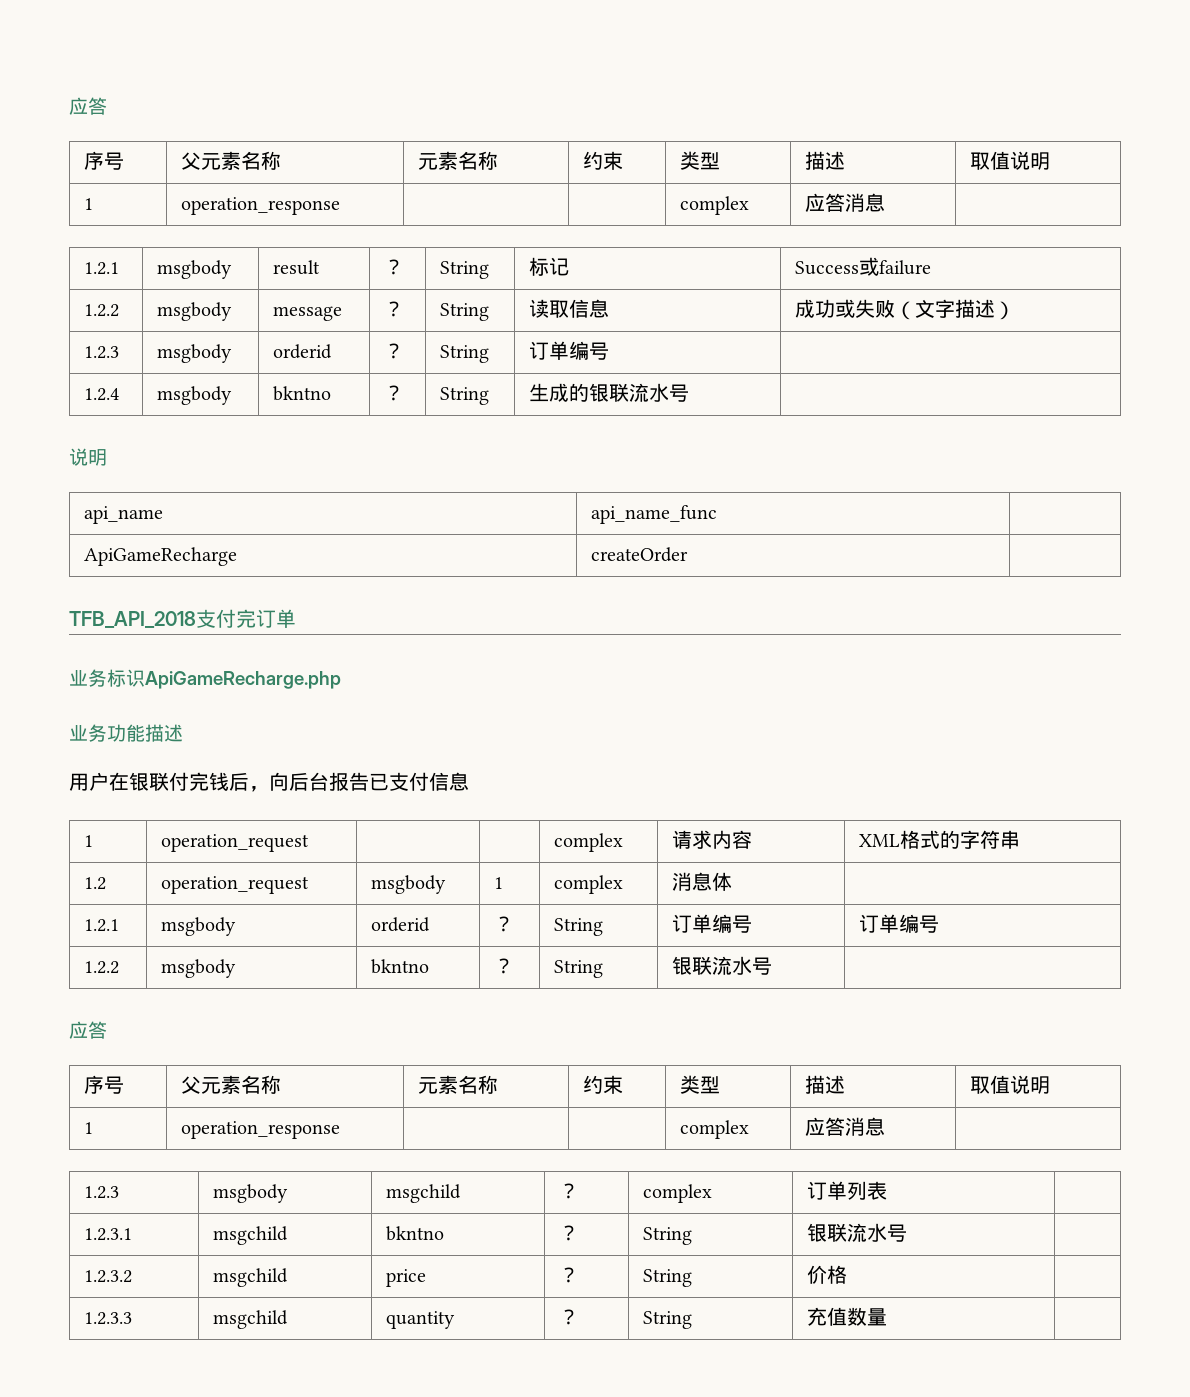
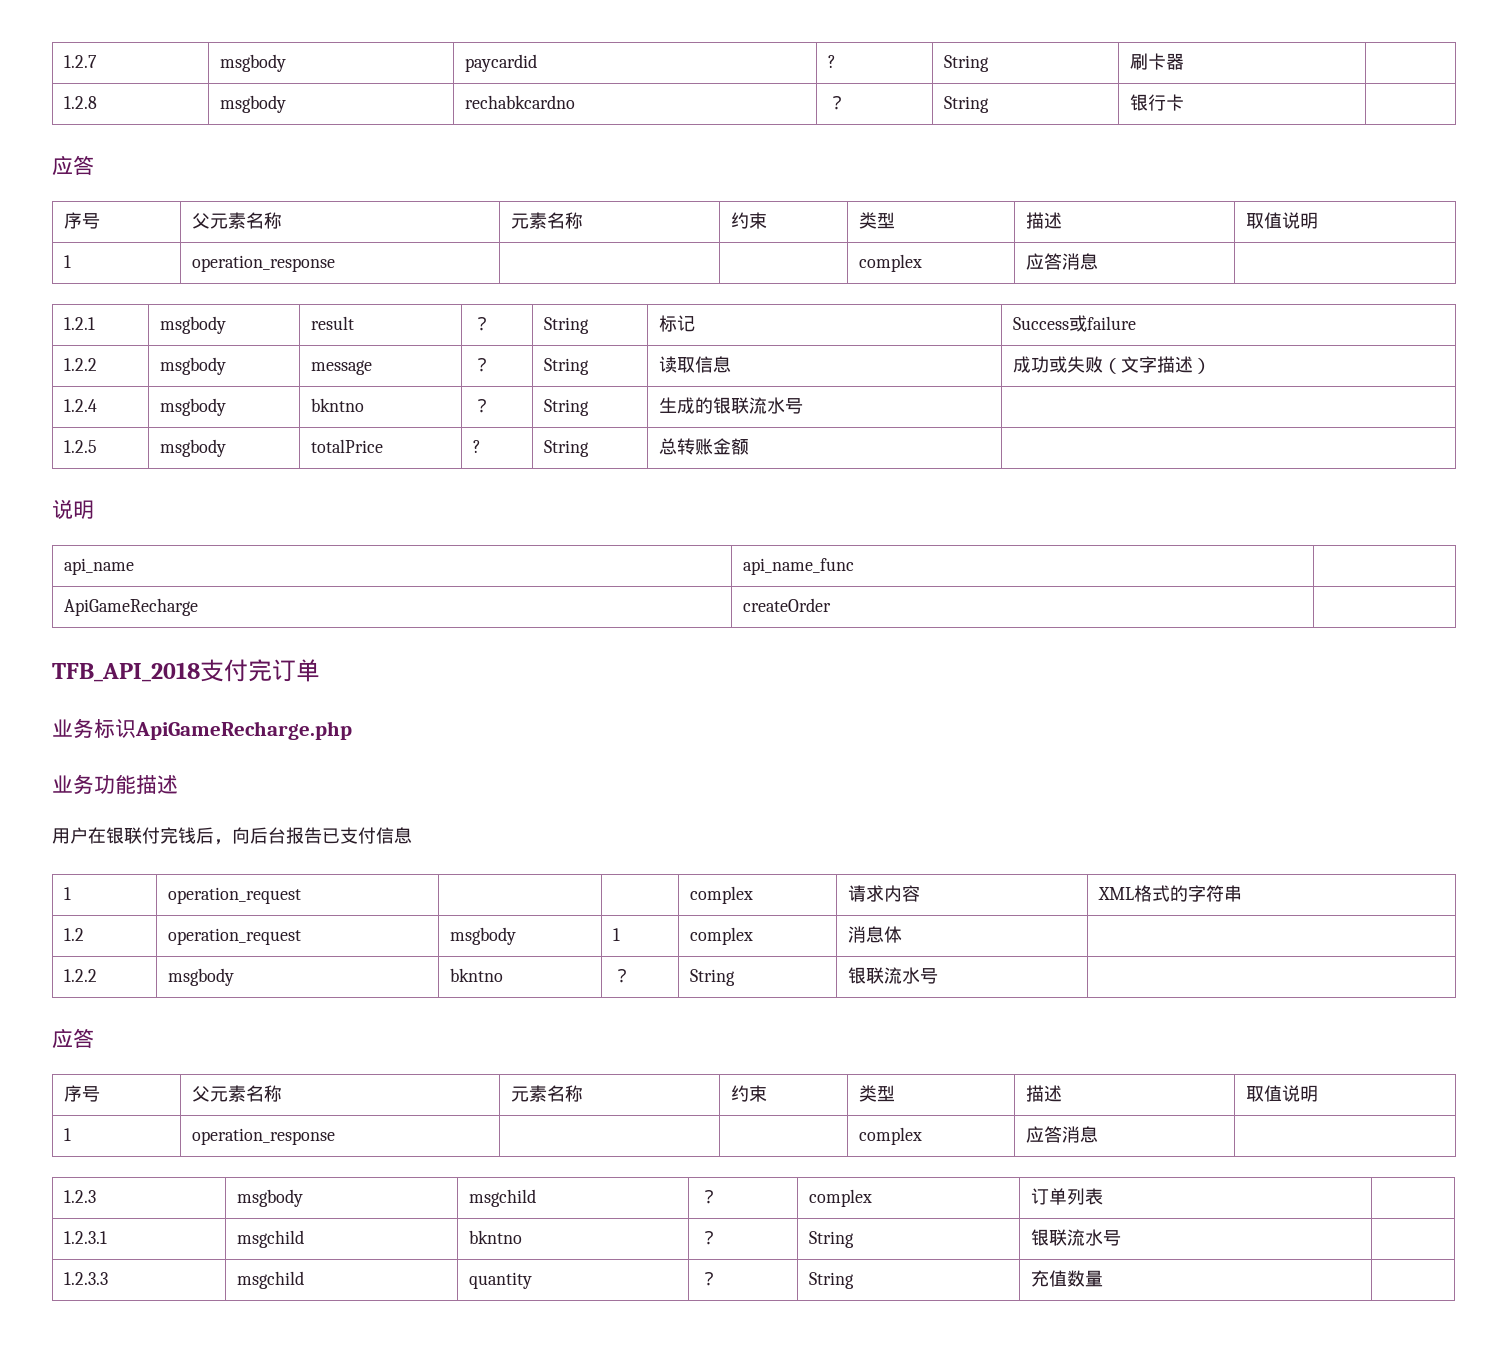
+ 1.2.7 | msgbody | paycardid | ? | String | 刷卡器 |
+ 1.2.8 | msgbody | rechabkcardno | ？ | String | 银行卡 |
- 1.2.3 | msgbody | orderid | ？ | String | 订单编号 |
+ 1.2.5 | msgbody | totalPrice | ? | String | 总转账金额 |
- 1.2.1 | msgbody | orderid | ？ | String | 订单编号 | 订单编号
- 1.2.3.2 | msgchild | price | ？ | String | 价格 |

